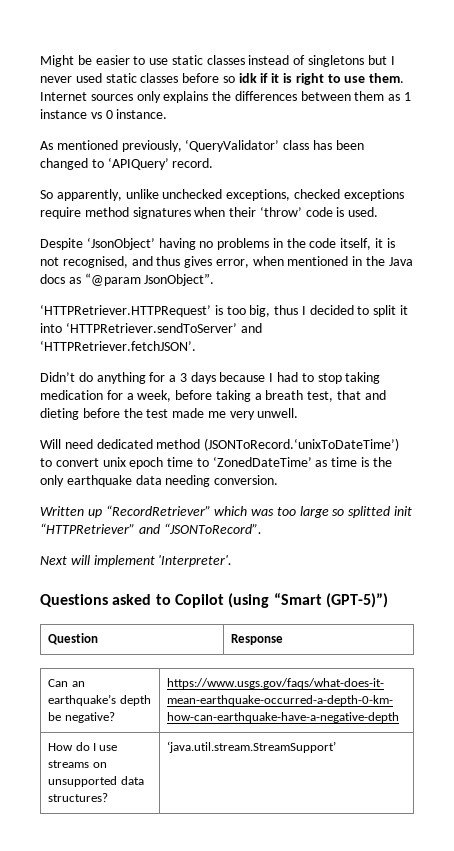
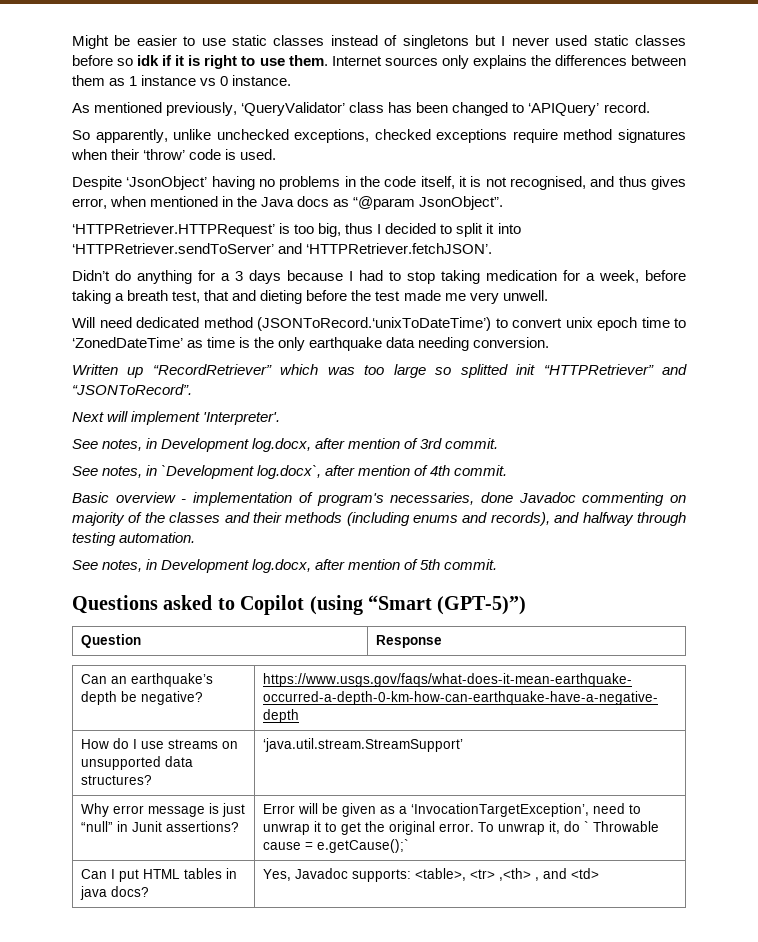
+ See notes, in Development log.docx, after mention of 3rd commit.
+ See notes, in `Development log.docx`, after mention of 4th commit.
+ Basic overview - implementation of program's necessaries, done Javadoc commenting on majority of the classes and their methods (including enums and records), and halfway through testing automation.
+ See notes, in Development log.docx, after mention of 5th commit.
+ Why error message is just “null” in Junit assertions? | Error will be given as a ‘InvocationTargetException’, need to unwrap it to get the original error. To unwrap it, do ` Throwable cause = e.getCause();`
+ Can I put HTML tables in java docs? | Yes, Javadoc supports: <table>, <tr> ,<th> , and <td>

